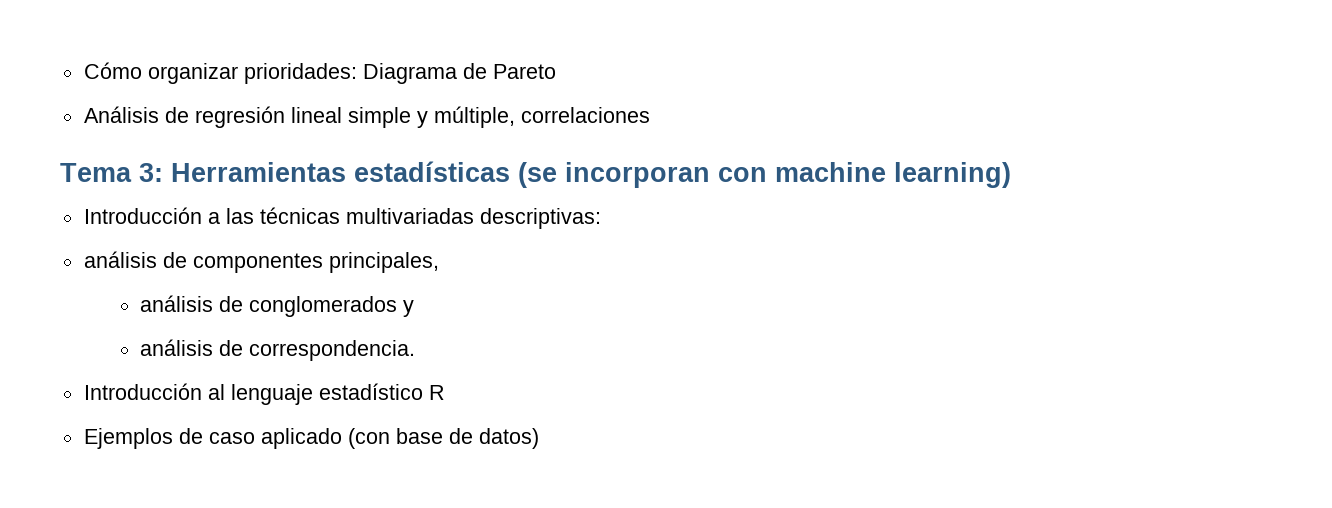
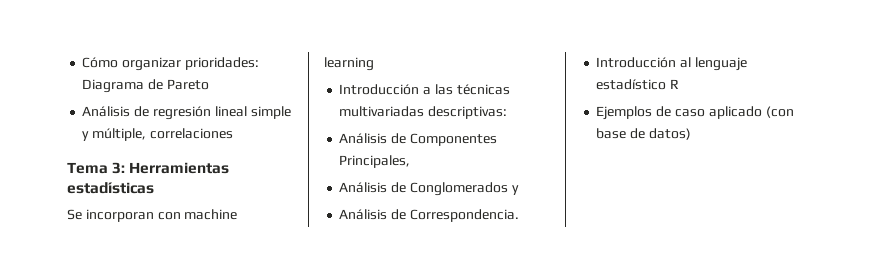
- Tema 3: Herramientas estadísticas (se incorporan con machine learning)
+ Tema 3: Herramientas estadísticas
+ Se incorporan con machine learning
- análisis de componentes principales,
- análisis de conglomerados y
- análisis de correspondencia.
+ Análisis de Componentes Principales,
+ Análisis de Conglomerados y
+ Análisis de Correspondencia.

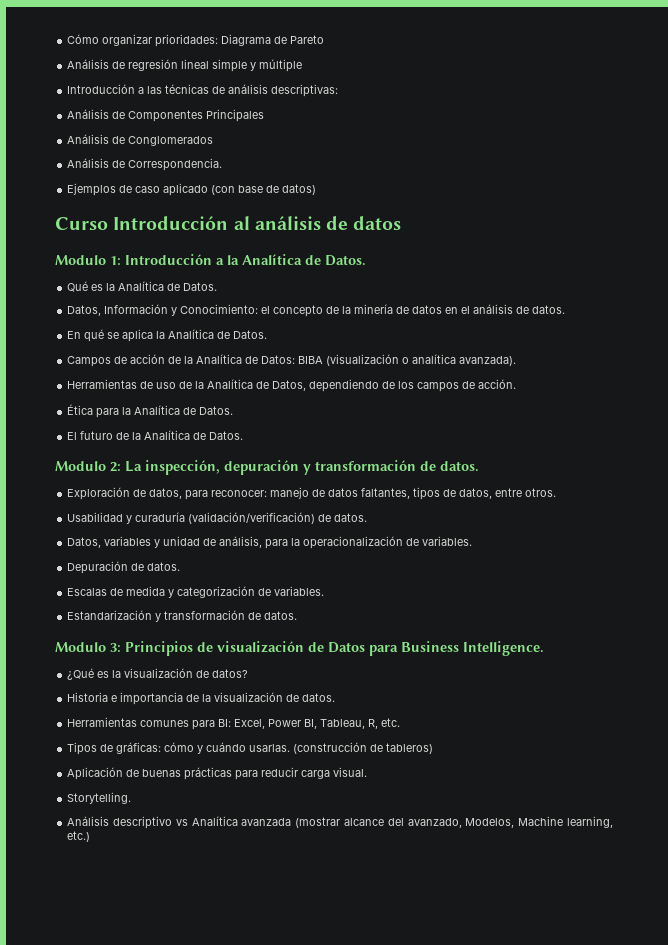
- Análisis de regresión lineal simple y múltiple, correlaciones
- Tema 3: Herramientas estadísticas
- Se incorporan con machine learning
+ Análisis de regresión lineal simple y múltiple
- Introducción a las técnicas multivariadas descriptivas:
+ Introducción a las técnicas de análisis descriptivas:
- Análisis de Componentes Principales,
+ Análisis de Componentes Principales
- Análisis de Conglomerados y
+ Análisis de Conglomerados
- Introducción al lenguaje estadístico R
+ Curso Introducción al análisis de datos
+ Modulo 1: Introducción a la Analítica de Datos.
+ Qué es la Analítica de Datos.
+ Datos, Información y Conocimiento: el concepto de la minería de datos en el análisis de datos.
+ En qué se aplica la Analítica de Datos.
+ Campos de acción de la Analítica de Datos: BIBA (visualización o analítica avanzada).
+ Herramientas de uso de la Analítica de Datos, dependiendo de los campos de acción.
+ Ética para la Analítica de Datos.
+ El futuro de la Analítica de Datos.
+ Modulo 2: La inspección, depuración y transformación de datos.
+ Exploración de datos, para reconocer: manejo de datos faltantes, tipos de datos, entre otros.
+ Usabilidad y curaduría (validación/verificación) de datos.
+ Datos, variables y unidad de análisis, para la operacionalización de variables.
+ Depuración de datos.
+ Escalas de medida y categorización de variables.
+ Estandarización y transformación de datos.
+ Modulo 3: Principios de visualización de Datos para Business Intelligence.
+ ¿Qué es la visualización de datos?
+ Historia e importancia de la visualización de datos.
+ Herramientas comunes para BI: Excel, Power BI, Tableau, R, etc.
+ Tipos de gráficas: cómo y cuándo usarlas. (construcción de tableros)
+ Aplicación de buenas prácticas para reducir carga visual.
+ Storytelling.
+ Análisis descriptivo vs Analítica avanzada (mostrar alcance del avanzado, Modelos, Machine learning, etc.)

